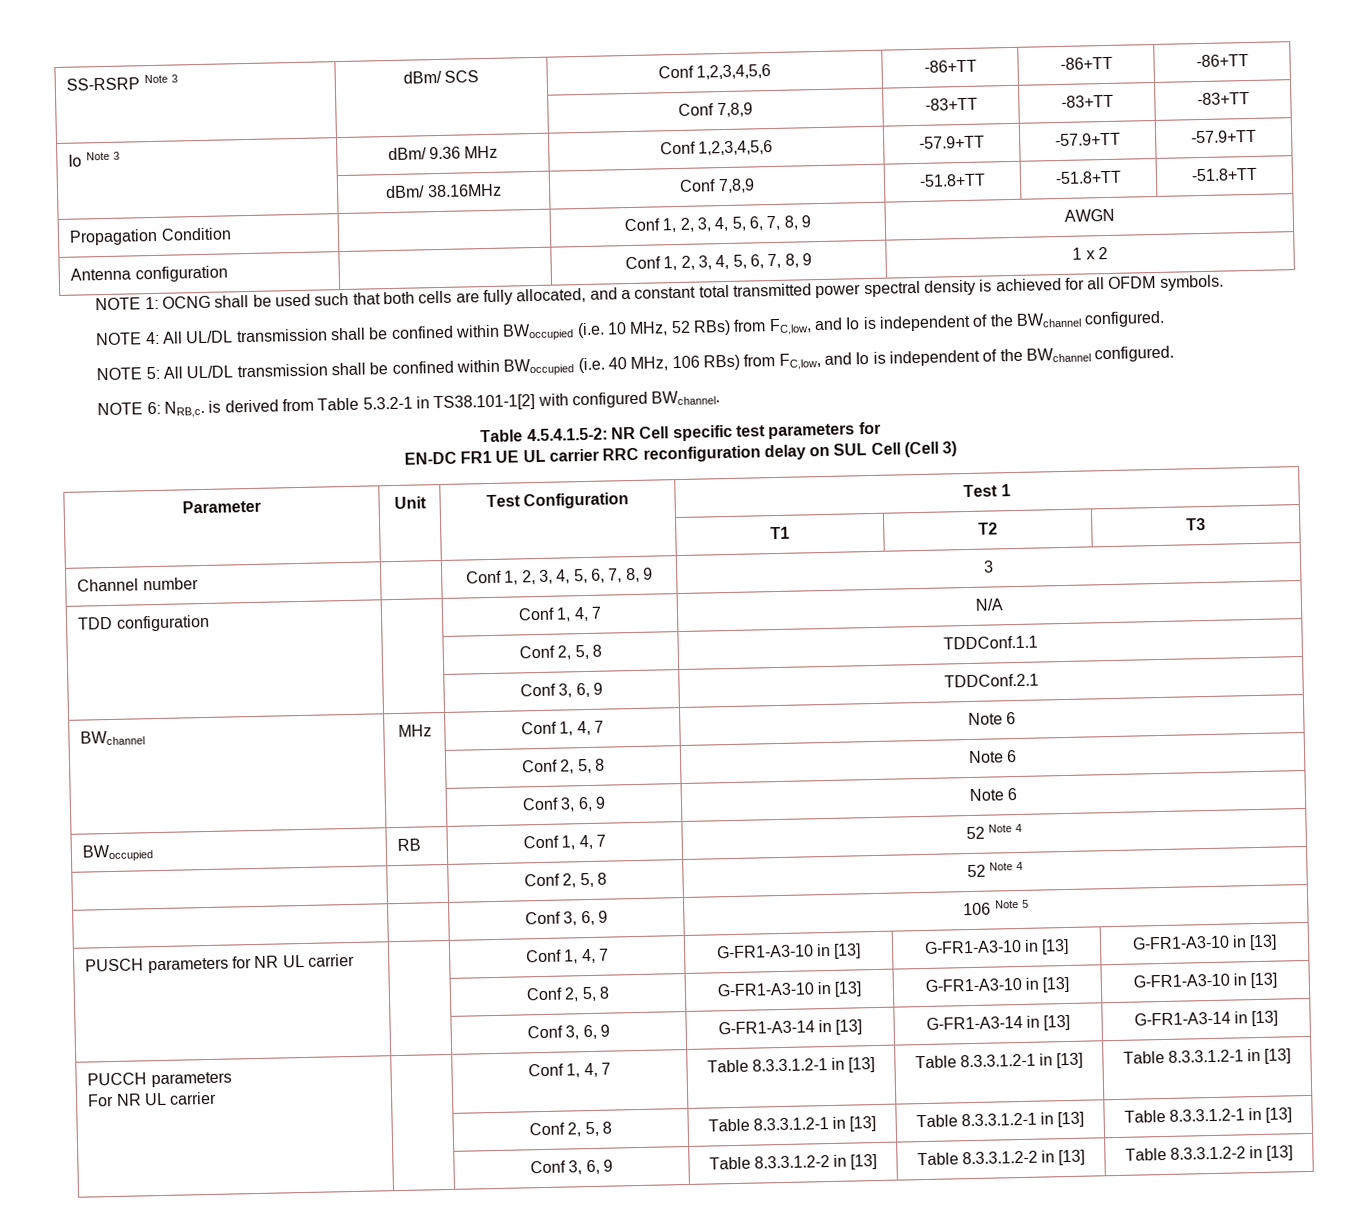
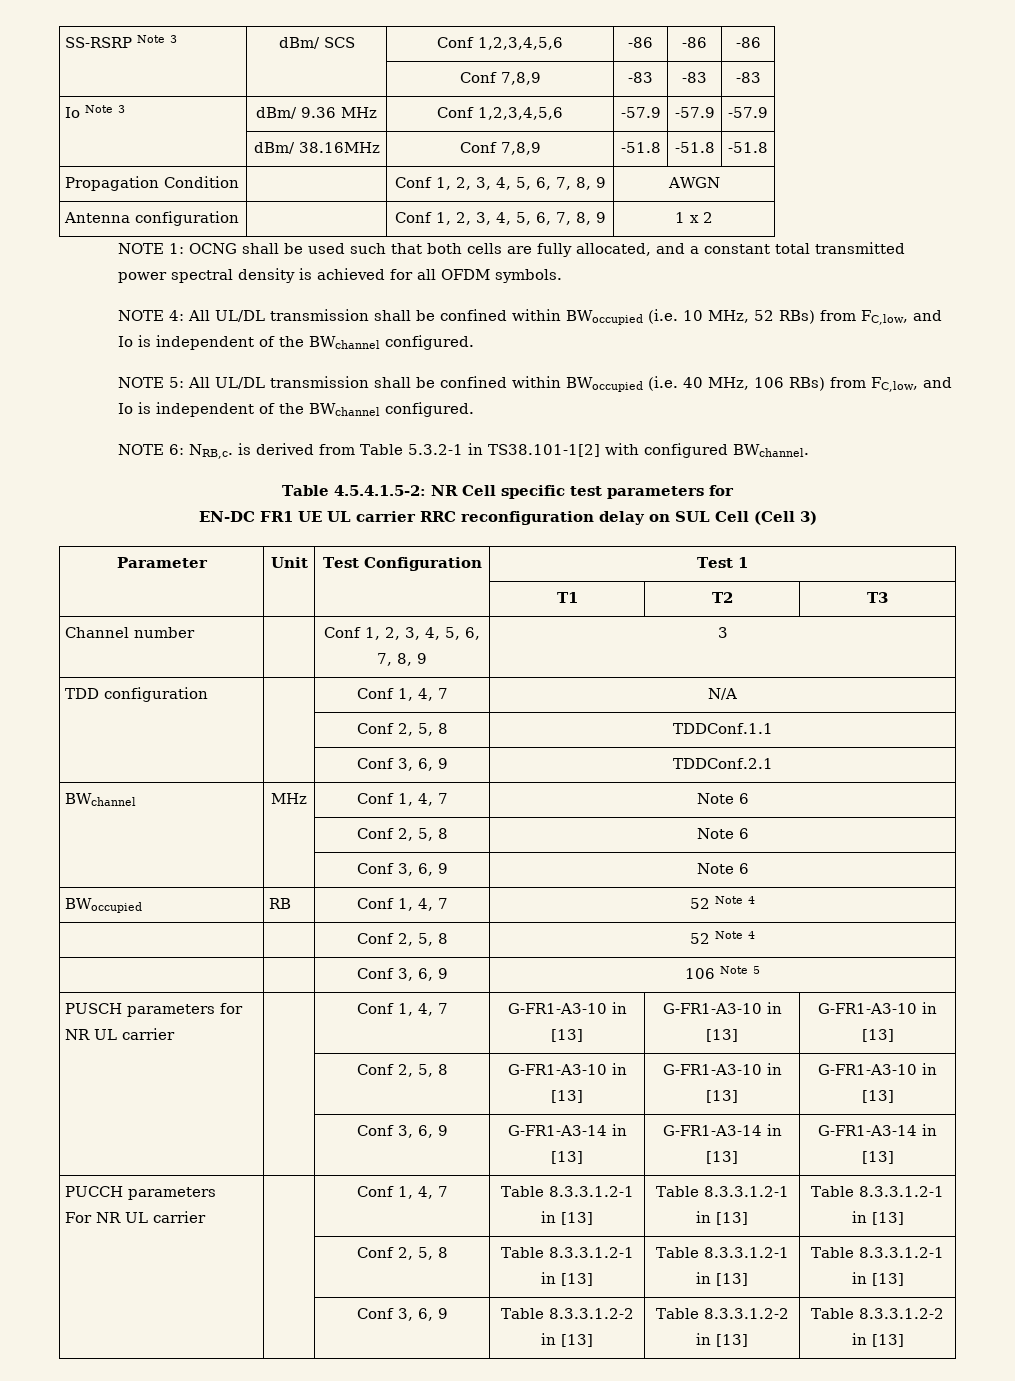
- SS-RSRP Note 3 | dBm/ SCS | Conf 1,2,3,4,5,6 | -86+TT | -86+TT | -86+TT
- | | Conf 7,8,9 | -83+TT | -83+TT | -83+TT
+ SS-RSRP Note 3 | dBm/ SCS | Conf 1,2,3,4,5,6 | -86 | -86 | -86
+ | | Conf 7,8,9 | -83 | -83 | -83
- Io Note 3 | dBm/ 9.36 MHz | Conf 1,2,3,4,5,6 | -57.9+TT | -57.9+TT | -57.9+TT
+ Io Note 3 | dBm/ 9.36 MHz | Conf 1,2,3,4,5,6 | -57.9 | -57.9 | -57.9
- | dBm/ 38.16MHz | Conf 7,8,9 | -51.8+TT | -51.8+TT | -51.8+TT
+ | dBm/ 38.16MHz | Conf 7,8,9 | -51.8 | -51.8 | -51.8

